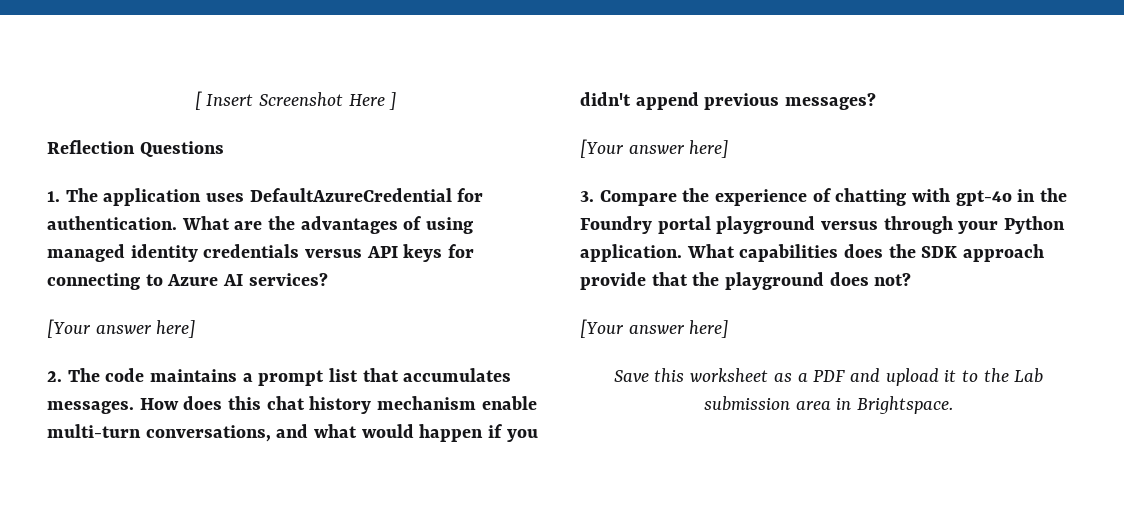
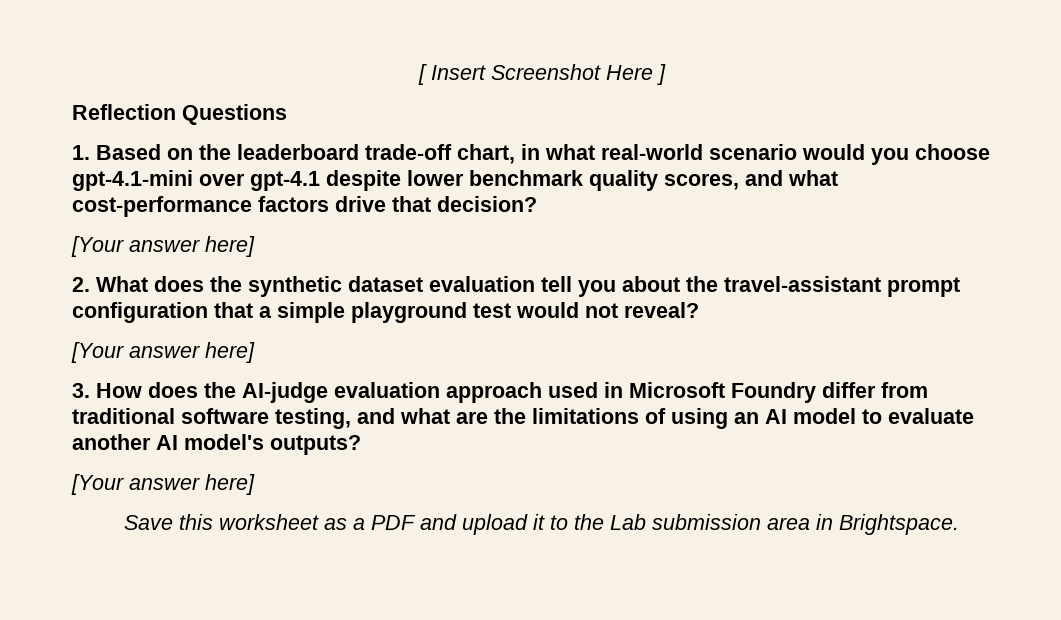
- 1. The application uses DefaultAzureCredential for authentication. What are the advantages of using managed identity credentials versus API keys for connecting to Azure AI services?
+ 1. Based on the leaderboard trade-off chart, in what real-world scenario would you choose gpt-4.1-mini over gpt-4.1 despite lower benchmark quality scores, and what cost-performance factors drive that decision?
  [Your answer here]
- 2. The code maintains a prompt list that accumulates messages. How does this chat history mechanism enable multi-turn conversations, and what would happen if you didn't append previous messages?
+ 2. What does the synthetic dataset evaluation tell you about the travel-assistant prompt configuration that a simple playground test would not reveal?
  [Your answer here]
- 3. Compare the experience of chatting with gpt-4o in the Foundry portal playground versus through your Python application. What capabilities does the SDK approach provide that the playground does not?
+ 3. How does the AI-judge evaluation approach used in Microsoft Foundry differ from traditional software testing, and what are the limitations of using an AI model to evaluate another AI model's outputs?

